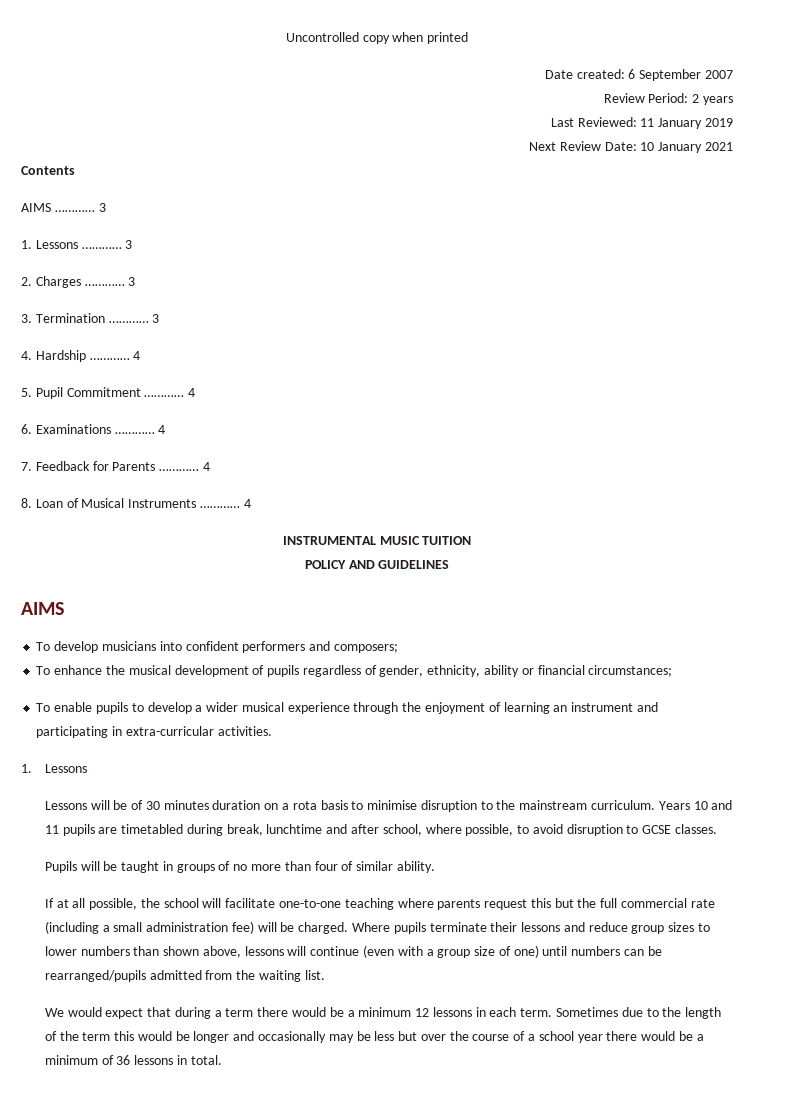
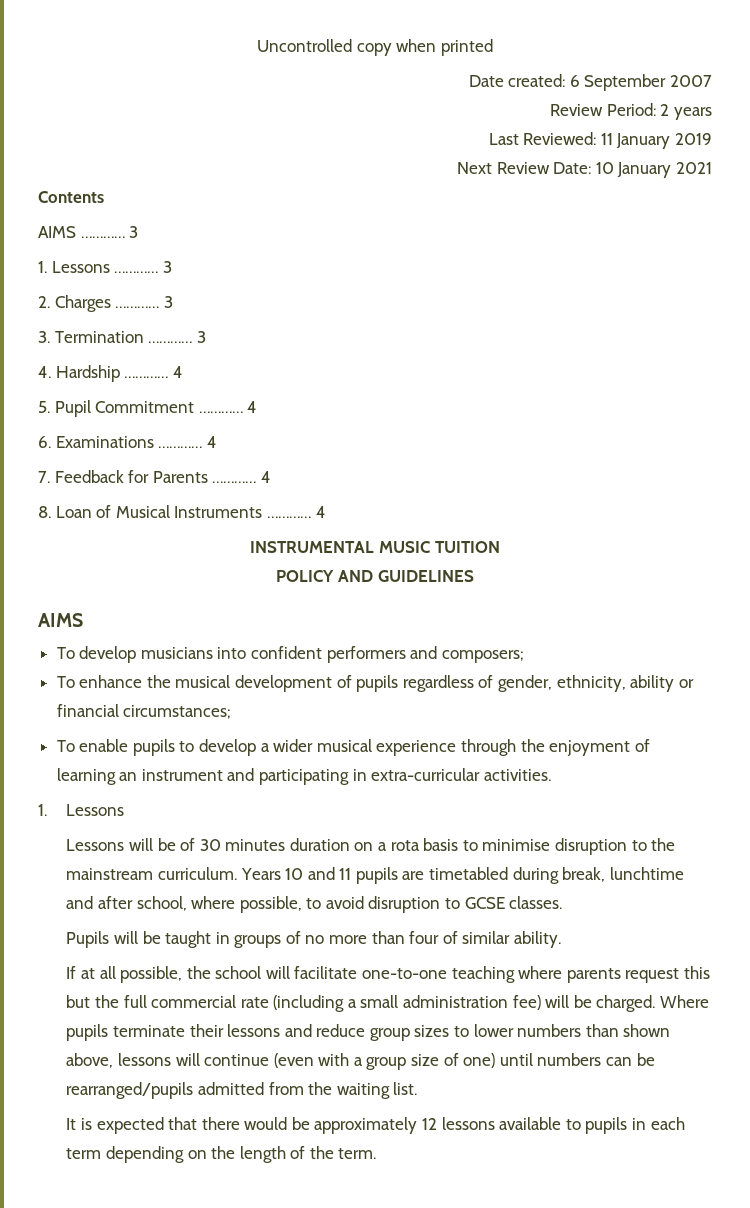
- We would expect that during a term there would be a minimum 12 lessons in each term. Sometimes due to the length of the term this would be longer and occasionally may be less but over the course of a school year there would be a minimum of 36 lessons in total.
+ It is expected that there would be approximately 12 lessons available to pupils in each term depending on the length of the term.

